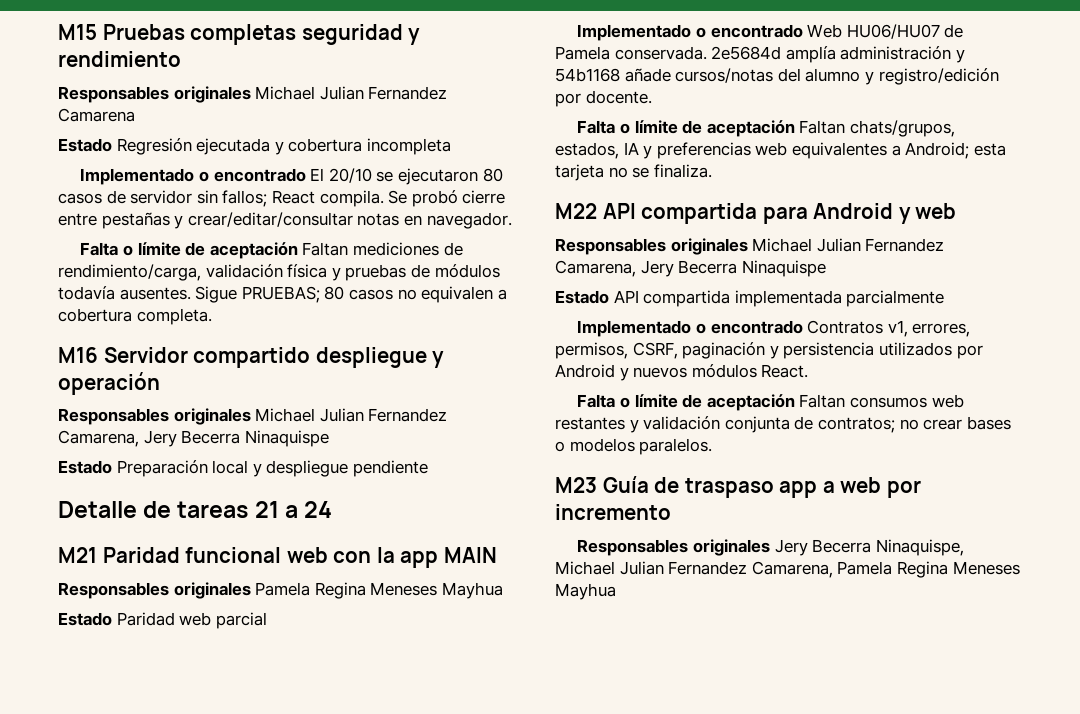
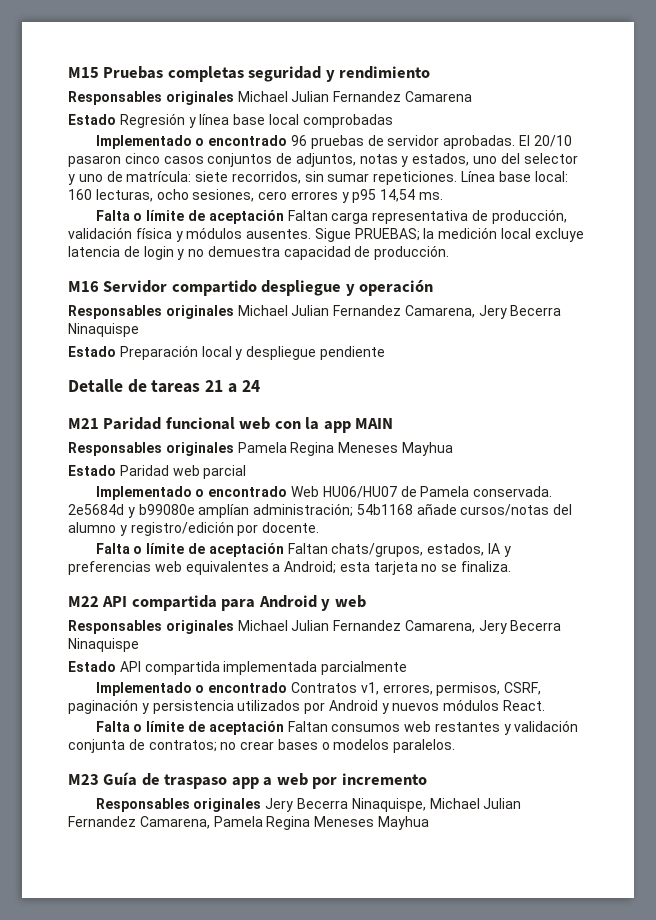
- Estado Regresión ejecutada y cobertura incompleta
- Implementado o encontrado El 20/10 se ejecutaron 80 casos de servidor sin fallos; React compila. Se probó cierre entre pestañas y crear/editar/consultar notas en navegador.
- Falta o límite de aceptación Faltan mediciones de rendimiento/carga, validación física y pruebas de módulos todavía ausentes. Sigue PRUEBAS; 80 casos no equivalen a cobertura completa.
+ Estado Regresión y línea base local comprobadas
+ Implementado o encontrado 96 pruebas de servidor aprobadas. El 20/10 pasaron cinco casos conjuntos de adjuntos, notas y estados, uno del selector y uno de matrícula: siete recorridos, sin sumar repeticiones. Línea base local: 160 lecturas, ocho sesiones, cero errores y p95 14,54 ms.
+ Falta o límite de aceptación Faltan carga representativa de producción, validación física y módulos ausentes. Sigue PRUEBAS; la medición local excluye latencia de login y no demuestra capacidad de producción.
- 2e5684d amplía administración y 54b1168 añade cursos/notas del alumno y registro/edición por docente.
+ 2e5684d y b99080e amplían administración; 54b1168 añade cursos/notas del alumno y registro/edición por docente.

